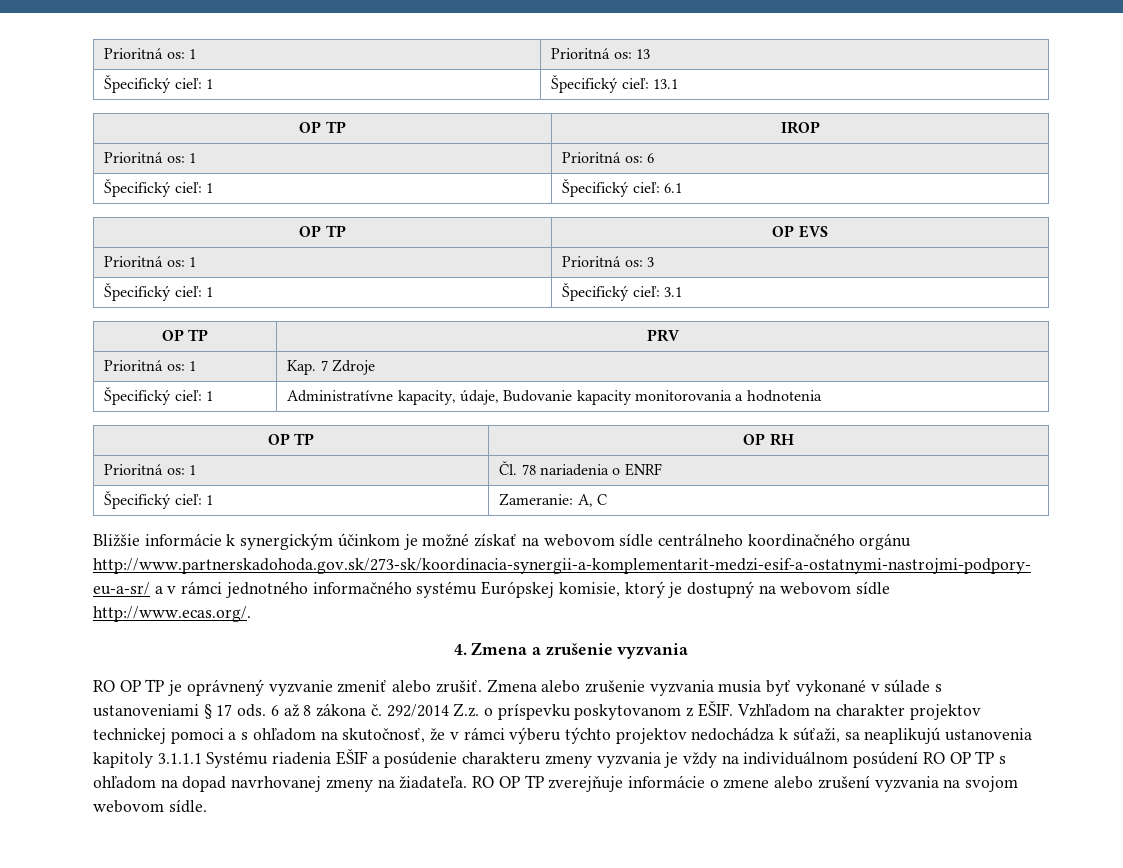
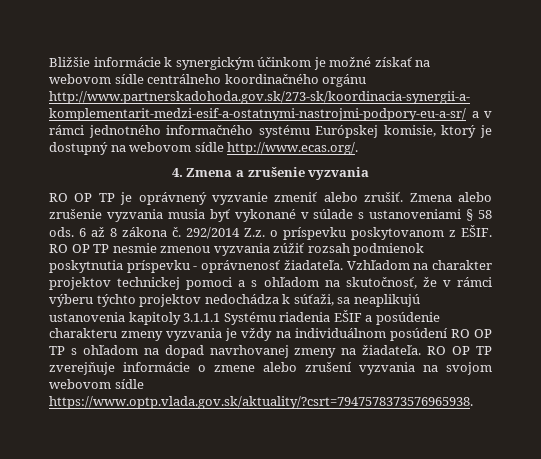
- Prioritná os: 1 | Prioritná os: 13
- Špecifický cieľ: 1 | Špecifický cieľ: 13.1
- OP TP | IROP
- Prioritná os: 1 | Prioritná os: 6
- Špecifický cieľ: 1 | Špecifický cieľ: 6.1
- OP TP | OP EVS
- Prioritná os: 1 | Prioritná os: 3
- Špecifický cieľ: 1 | Špecifický cieľ: 3.1
- OP TP | PRV
- Prioritná os: 1 | Kap. 7 Zdroje
- Špecifický cieľ: 1 | Administratívne kapacity, údaje, Budovanie kapacity monitorovania a hodnotenia
- OP TP | OP RH
- Prioritná os: 1 | Čl. 78 nariadenia o ENRF
- Špecifický cieľ: 1 | Zameranie: A, C
- Zmena alebo zrušenie vyzvania musia byť vykonané v súlade s ustanoveniami § 17 ods.
+ Zmena alebo zrušenie vyzvania musia byť vykonané v súlade s ustanoveniami § 58 ods.
+ RO OP TP nesmie zmenou vyzvania zúžiť rozsah podmienok poskytnutia príspevku - oprávnenosť žiadateľa.
- RO OP TP zverejňuje informácie o zmene alebo zrušení vyzvania na svojom webovom sídle.
+ RO OP TP zverejňuje informácie o zmene alebo zrušení vyzvania na svojom webovom sídle https://www.optp.vlada.gov.sk/aktuality/?csrt=7947578373576965938.

